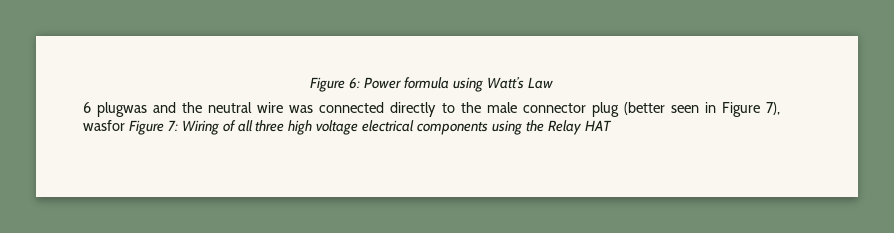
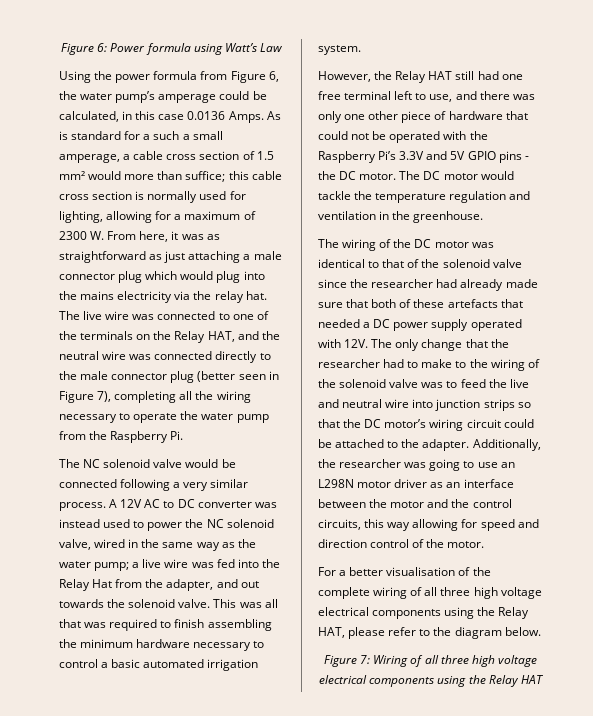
- 6 plugwas and the neutral wire was connected directly to the male connector plug (better seen in Figure 7), wasfor Figure 7: Wiring of all three high voltage electrical components using the Relay HAT
+ Using the power formula from Figure 6, the water pump’s amperage could be calculated, in this case 0.0136 Amps. As is standard for a such a small amperage, a cable cross section of 1.5 mm² would more than suffice; this cable cross section is normally used for lighting, allowing for a maximum of 2300 W. From here, it was as straightforward as just attaching a male connector plug which would plug into the mains electricity via the relay hat. The live wire was connected to one of the terminals on the Relay HAT, and the neutral wire was connected directly to the male connector plug (better seen in Figure 7), completing all the wiring necessary to operate the water pump from the Raspberry Pi.
+ The NC solenoid valve would be connected following a very similar process. A 12V AC to DC converter was instead used to power the NC solenoid valve, wired in the same way as the water pump; a live wire was fed into the Relay Hat from the adapter, and out towards the solenoid valve. This was all that was required to finish assembling the minimum hardware necessary to control a basic automated irrigation system.
+ However, the Relay HAT still had one free terminal left to use, and there was only one other piece of hardware that could not be operated with the Raspberry Pi’s 3.3V and 5V GPIO pins - the DC motor. The DC motor would tackle the temperature regulation and ventilation in the greenhouse.
+ The wiring of the DC motor was identical to that of the solenoid valve since the researcher had already made sure that both of these artefacts that needed a DC power supply operated with 12V. The only change that the researcher had to make to the wiring of the solenoid valve was to feed the live and neutral wire into junction strips so that the DC motor’s wiring circuit could be attached to the adapter. Additionally, the researcher was going to use an L298N motor driver as an interface between the motor and the control circuits, this way allowing for speed and direction control of the motor.
+ For a better visualisation of the complete wiring of all three high voltage electrical components using the Relay HAT, please refer to the diagram below.
+ Figure 7: Wiring of all three high voltage electrical components using the Relay HAT

